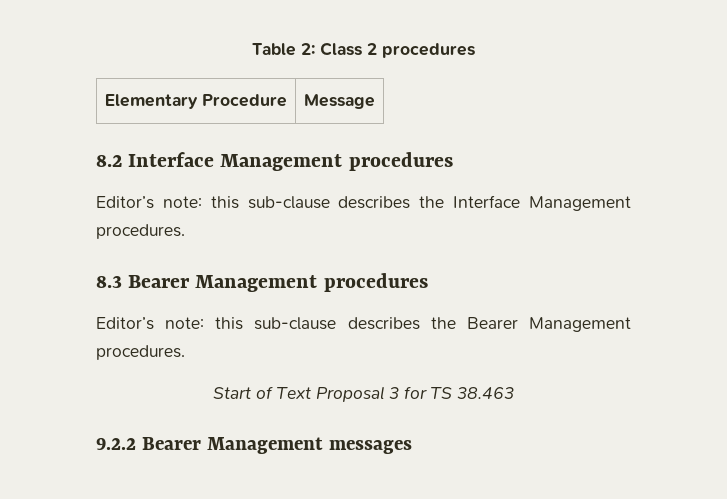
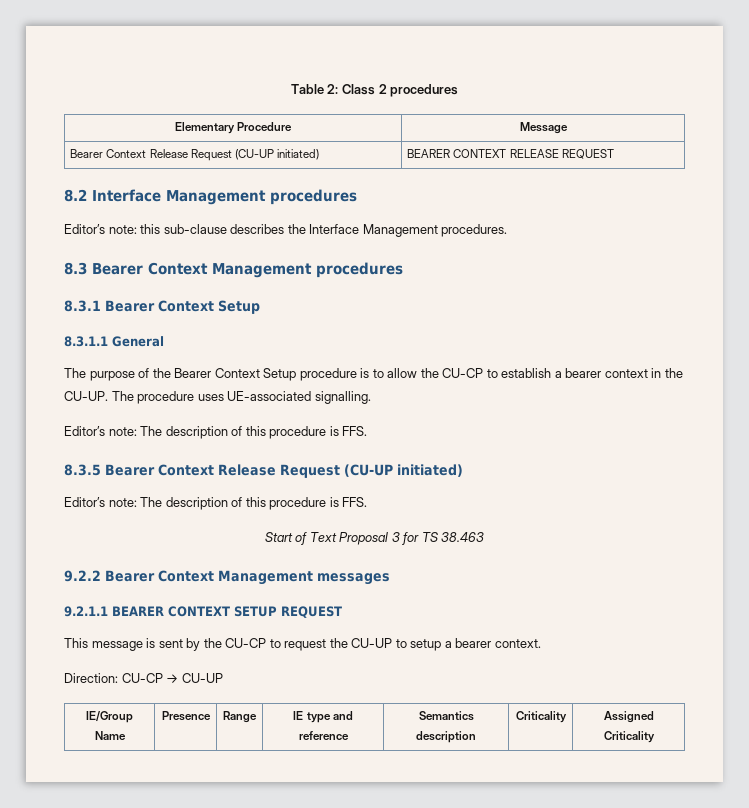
+ Bearer Context Release Request (CU-UP initiated) | BEARER CONTEXT RELEASE REQUEST
- 8.3 Bearer Management procedures
- Editor’s note: this sub-clause describes the Bearer Management procedures.
+ 8.3 Bearer Context Management procedures
+ 8.3.1 Bearer Context Setup
+ 8.3.1.1 General
+ The purpose of the Bearer Context Setup procedure is to allow the CU-CP to establish a bearer context in the CU-UP. The procedure uses UE-associated signalling.
+ Editor’s note: The description of this procedure is FFS.
+ 8.3.5 Bearer Context Release Request (CU-UP initiated)
+ Editor’s note: The description of this procedure is FFS.
- 9.2.2 Bearer Management messages
+ 9.2.2 Bearer Context Management messages
+ 9.2.1.1 BEARER CONTEXT SETUP REQUEST
+ This message is sent by the CU-CP to request the CU-UP to setup a bearer context.
+ Direction: CU-CP → CU-UP
+ IE/Group Name | Presence | Range | IE type and reference | Semantics description | Criticality | Assigned Criticality

